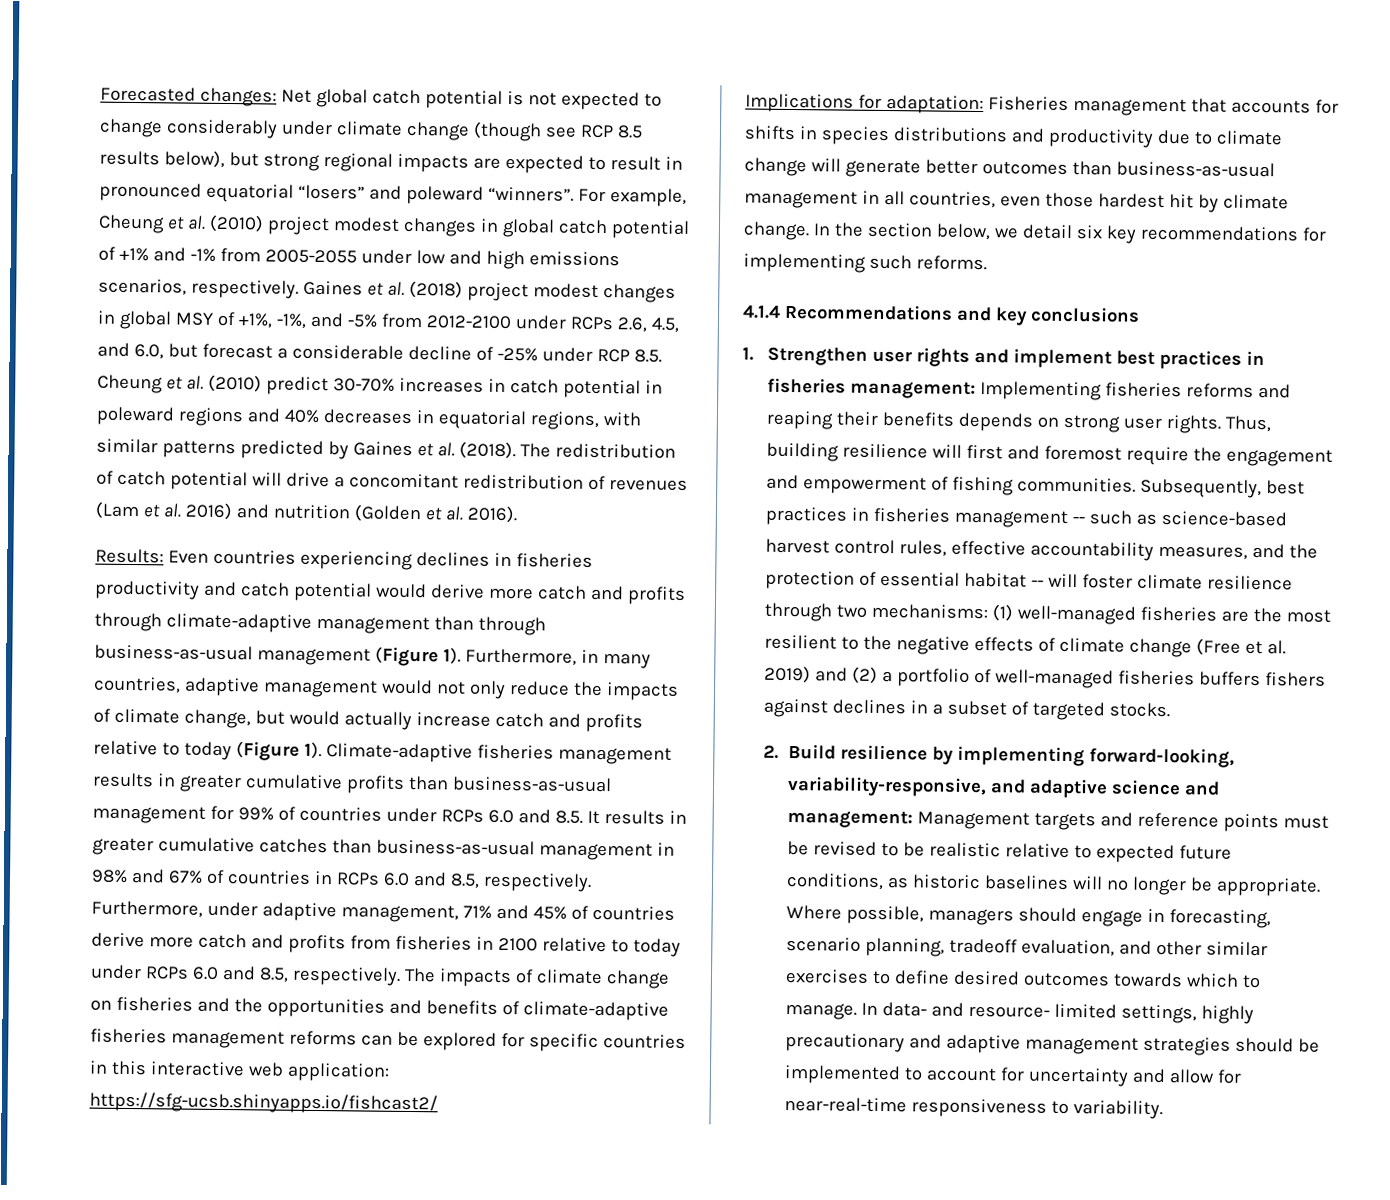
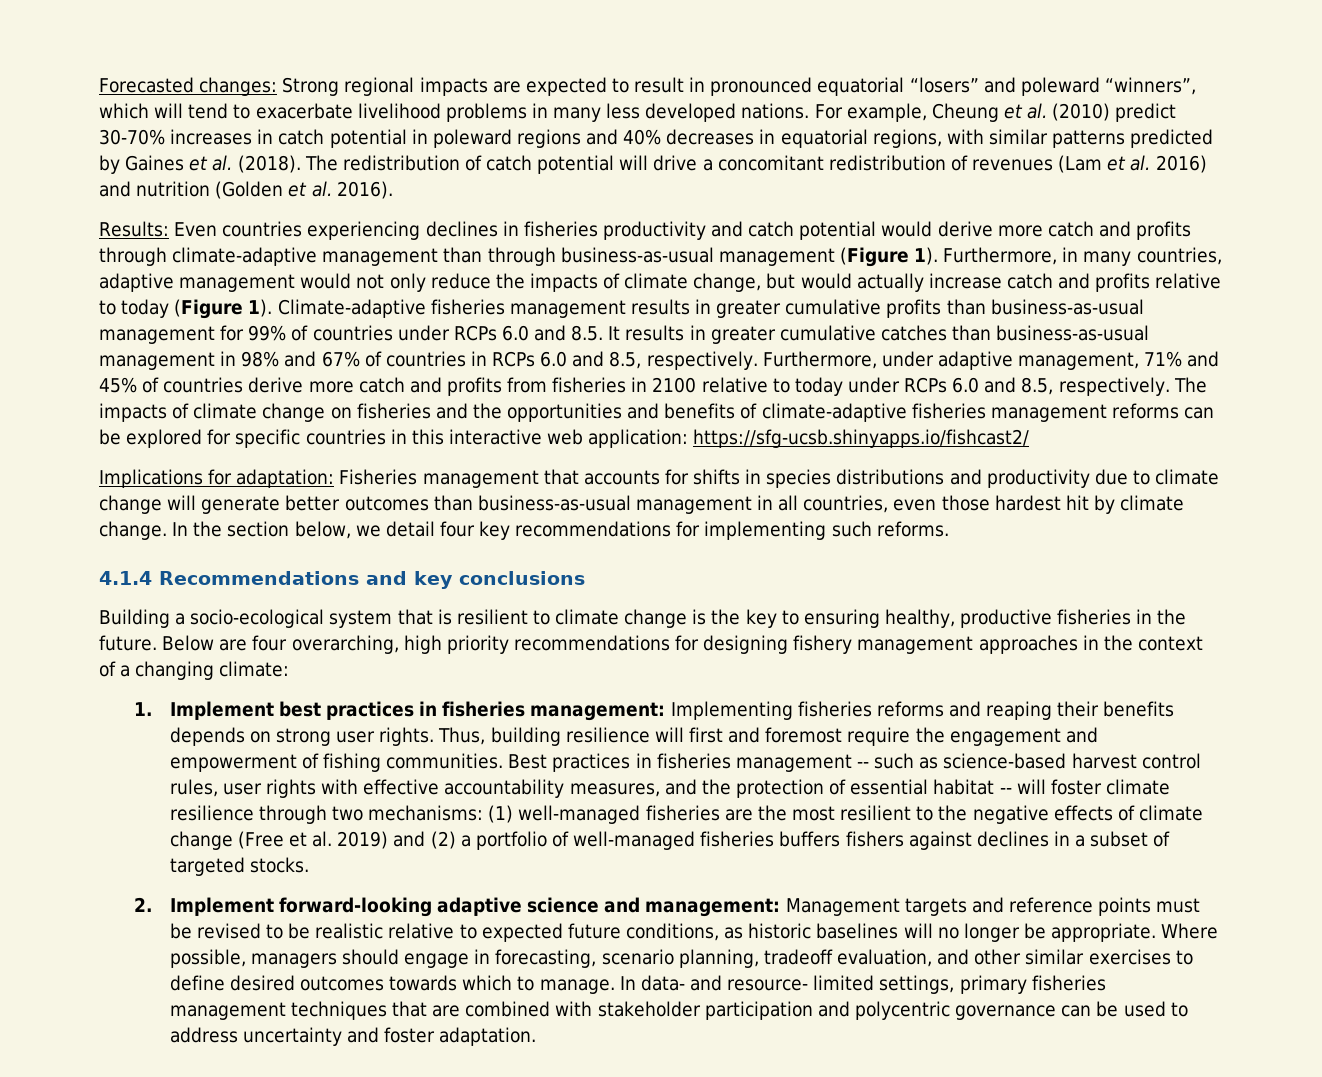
- Forecasted changes: Net global catch potential is not expected to change considerably under climate change (though see RCP 8.5 results below), but strong regional impacts are expected to result in pronounced equatorial “losers” and poleward “winners”.
+ Forecasted changes: Strong regional impacts are expected to result in pronounced equatorial “losers” and poleward “winners”, which will tend to exacerbate livelihood problems in many less developed nations.
- For example, Cheung et al. (2010) project modest changes in global catch potential of +1% and -1% from 2005-2055 under low and high emissions scenarios, respectively. Gaines et al. (2018) project modest changes in global MSY of +1%, -1%, and -5% from 2012-2100 under RCPs 2.6, 4.5, and 6.0, but forecast a considerable decline of -25% under RCP 8.5. Cheung et al. (2010) predict 30-70% increases in catch potential in poleward regions and 40% decreases in equatorial regions, with similar patterns predicted by Gaines et al. (2018).
+ For example, Cheung et al. (2010) predict 30-70% increases in catch potential in poleward regions and 40% decreases in equatorial regions, with similar patterns predicted by Gaines et al. (2018).
- In the section below, we detail six key recommendations for implementing such reforms.
+ In the section below, we detail four key recommendations for implementing such reforms.
- 1. Strengthen user rights and implement best practices in fisheries management: Implementing fisheries reforms and reaping their benefits depends on strong user rights.
+ Building a socio-ecological system that is resilient to climate change is the key to ensuring healthy, productive fisheries in the future. Below are four overarching, high priority recommendations for designing fishery management approaches in the context of a changing climate:
+ 1. Implement best practices in fisheries management: Implementing fisheries reforms and reaping their benefits depends on strong user rights.
- Subsequently, best practices in fisheries management -- such as science-based harvest control rules, effective accountability measures, and the protection of essential habitat -- will foster climate resilience through two mechanisms:
+ Best practices in fisheries management -- such as science-based harvest control rules, user rights with effective accountability measures, and the protection of essential habitat -- will foster climate resilience through two mechanisms:
- 2. Build resilience by implementing forward-looking, variability-responsive, and adaptive science and management: Management targets and reference points must be revised to be realistic relative to expected future conditions, as historic baselines will no longer be appropriate.
+ 2. Implement forward-looking adaptive science and management: Management targets and reference points must be revised to be realistic relative to expected future conditions, as historic baselines will no longer be appropriate.
- In data- and resource- limited settings, highly precautionary and adaptive management strategies should be implemented to account for uncertainty and allow for near-real-time responsiveness to variability.
+ In data- and resource- limited settings, primary fisheries management techniques that are combined with stakeholder participation and polycentric governance can be used to address uncertainty and foster adaptation.

